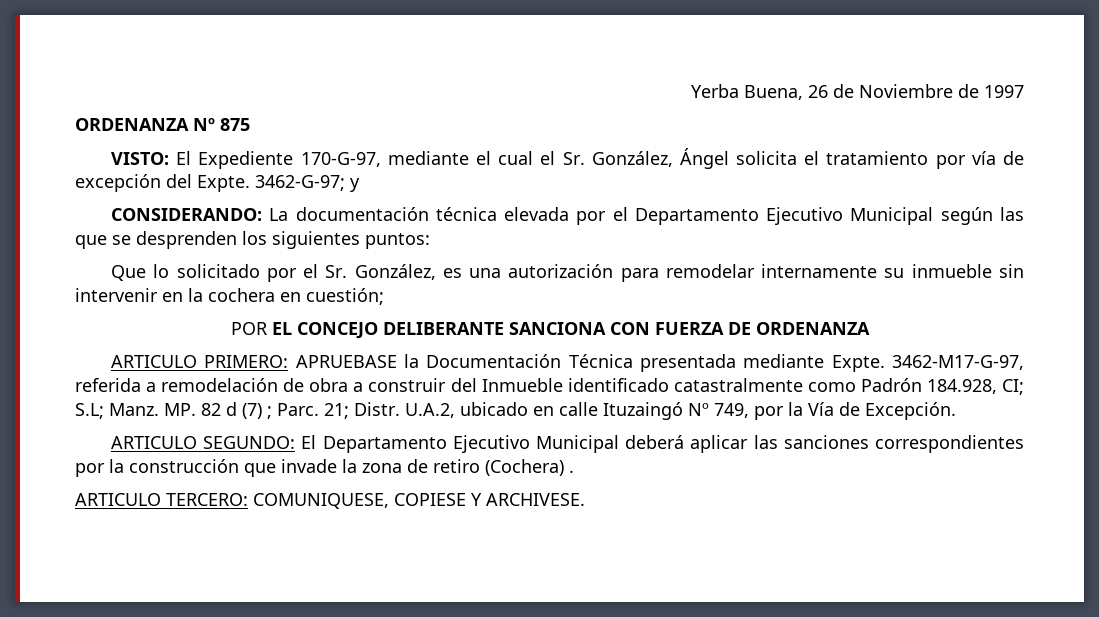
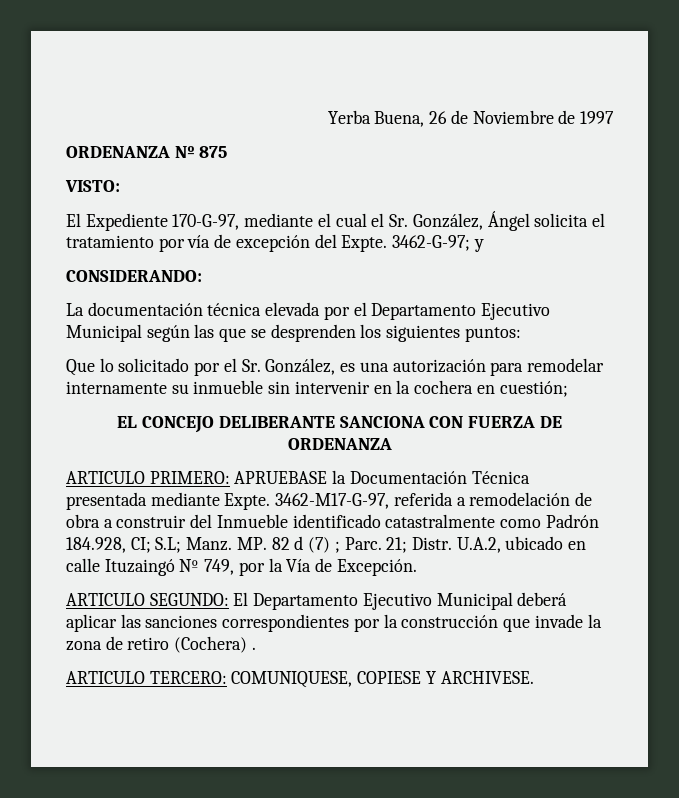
- VISTO: El Expediente 170-G-97, mediante el cual el Sr. González, Ángel solicita el tratamiento por vía de excepción del Expte.
+ VISTO:
+ El Expediente 170-G-97, mediante el cual el Sr. González, Ángel solicita el tratamiento por vía de excepción del Expte.
- CONSIDERANDO: La documentación técnica elevada por el Departamento Ejecutivo Municipal según las que se desprenden los siguientes puntos:
+ CONSIDERANDO:
+ La documentación técnica elevada por el Departamento Ejecutivo Municipal según las que se desprenden los siguientes puntos:
- POR EL CONCEJO DELIBERANTE SANCIONA CON FUERZA DE ORDENANZA
+ EL CONCEJO DELIBERANTE SANCIONA CON FUERZA DE ORDENANZA

